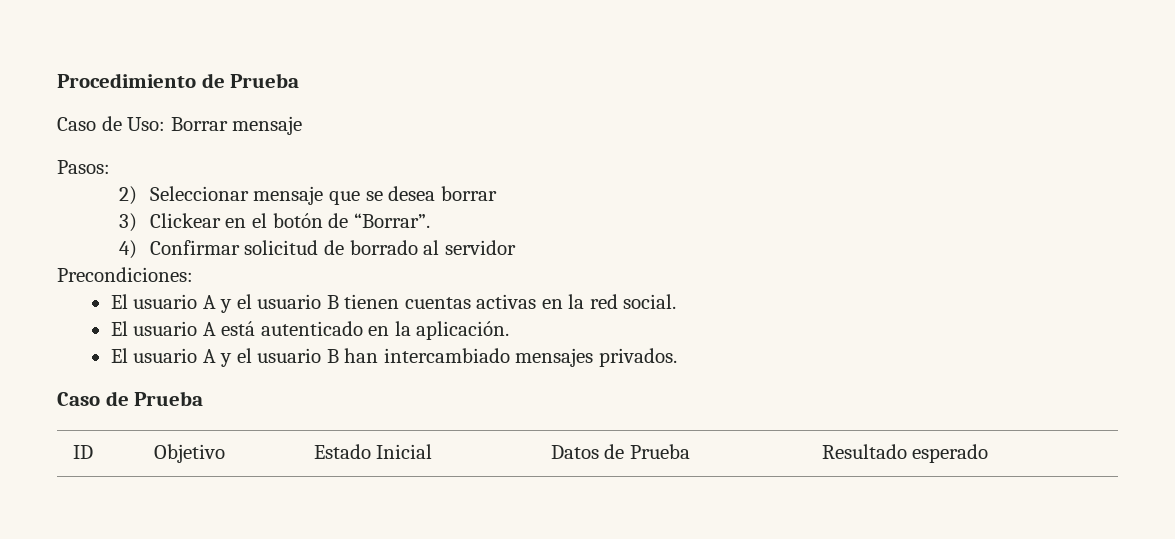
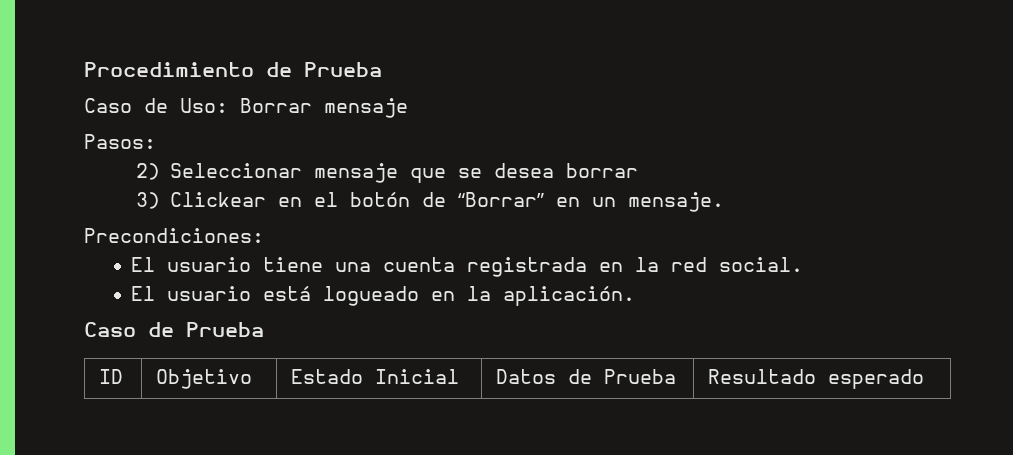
- 3) Clickear en el botón de “Borrar”.
- 4) Confirmar solicitud de borrado al servidor
+ 3) Clickear en el botón de “Borrar” en un mensaje.
  Precondiciones:
- El usuario A y el usuario B tienen cuentas activas en la red social.
+ El usuario tiene una cuenta registrada en la red social.
- El usuario A está autenticado en la aplicación.
+ El usuario está logueado en la aplicación.
- El usuario A y el usuario B han intercambiado mensajes privados.

